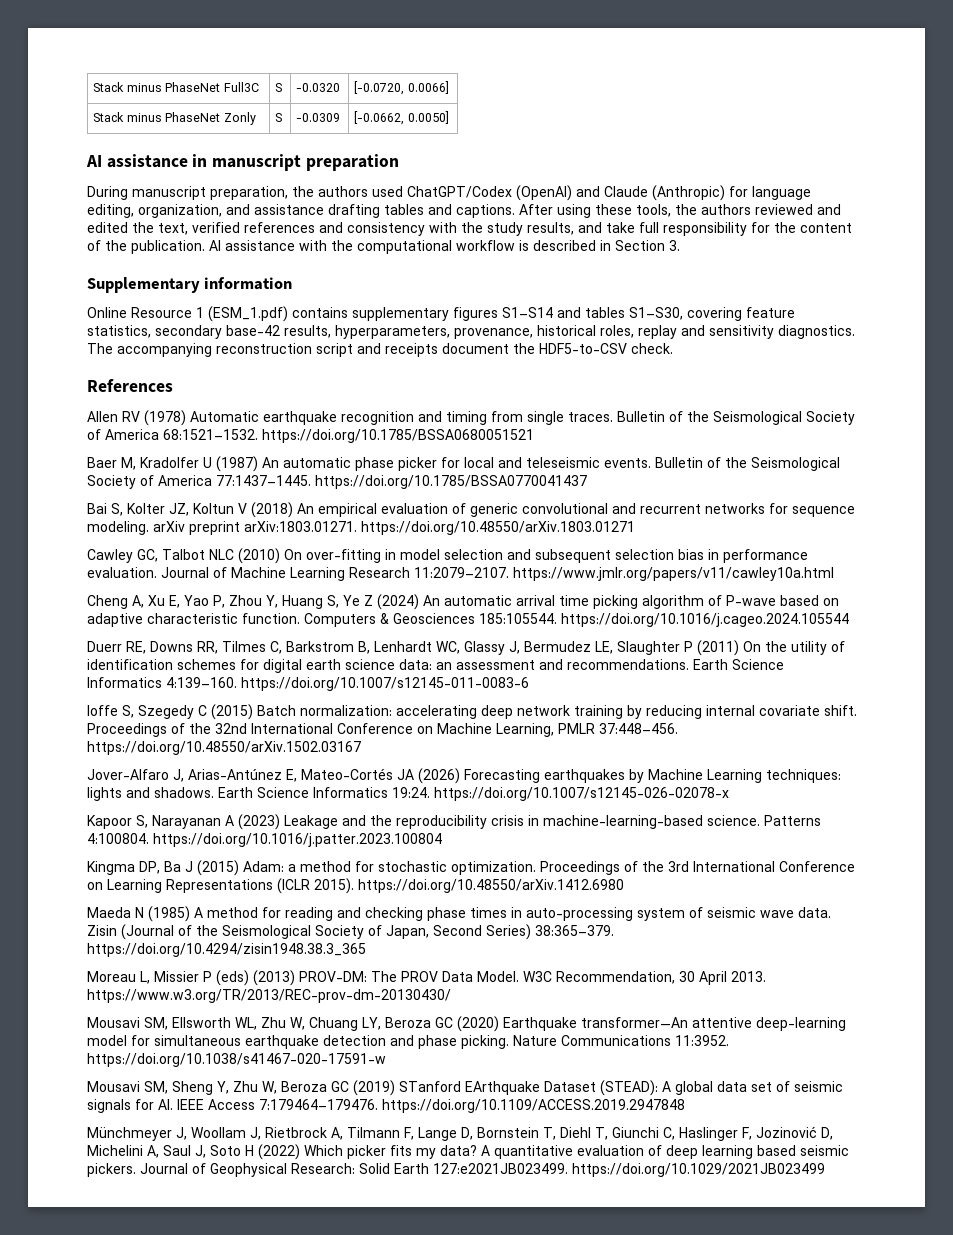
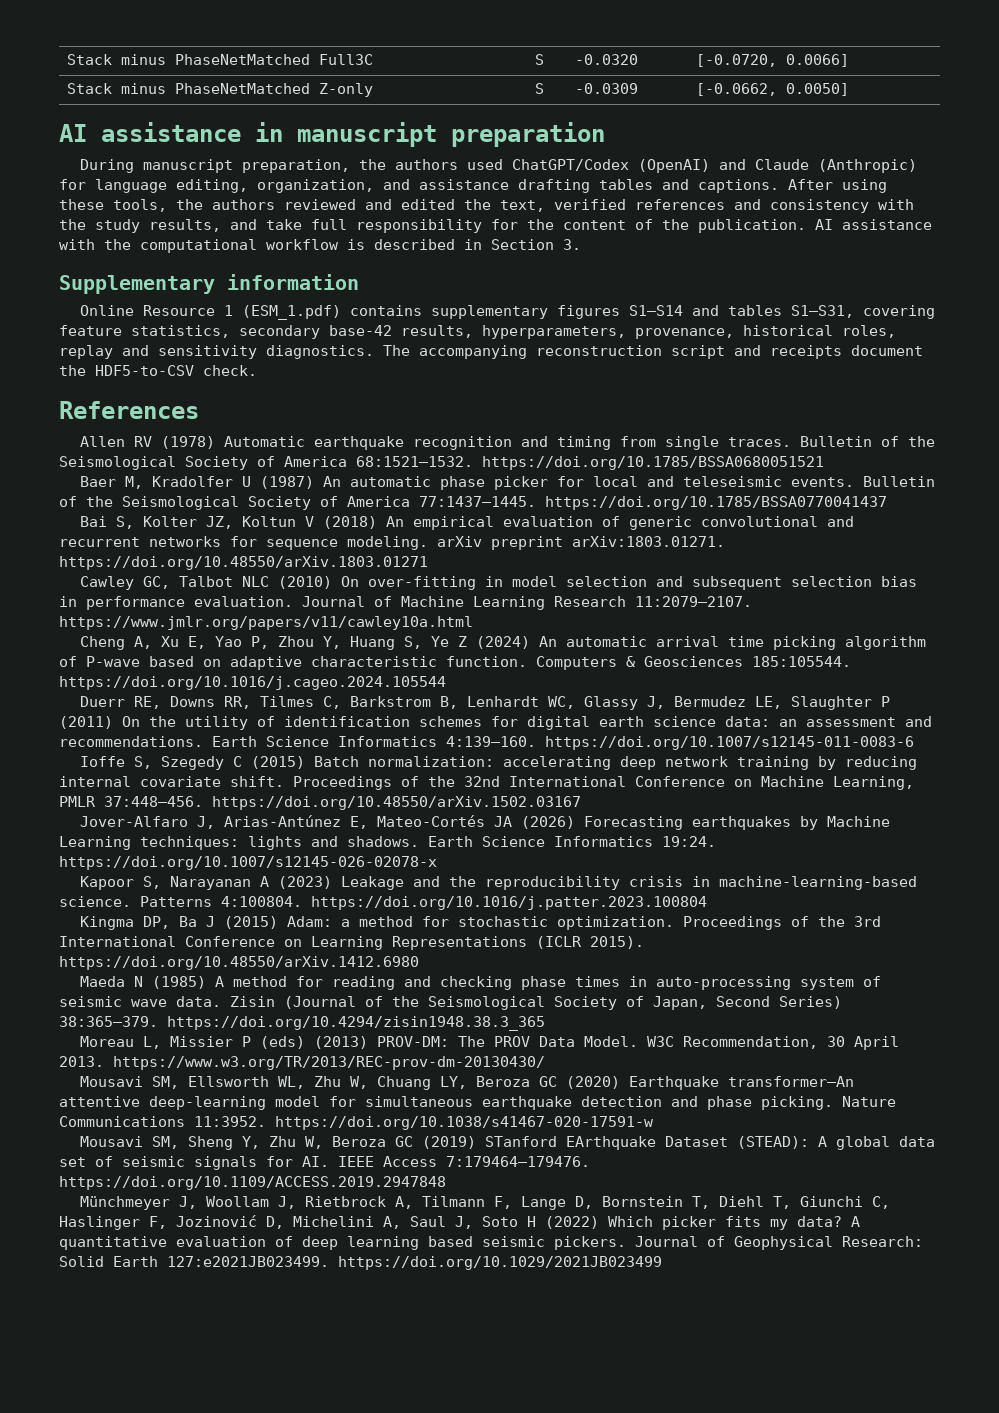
- Stack minus PhaseNet Full3C | S | -0.0320 | [-0.0720, 0.0066]
+ Stack minus PhaseNetMatched Full3C | S | -0.0320 | [-0.0720, 0.0066]
- Stack minus PhaseNet Zonly | S | -0.0309 | [-0.0662, 0.0050]
+ Stack minus PhaseNetMatched Z-only | S | -0.0309 | [-0.0662, 0.0050]
- Online Resource 1 (ESM_1.pdf) contains supplementary figures S1–S14 and tables S1–S30, covering feature statistics, secondary base-42 results, hyperparameters, provenance, historical roles, replay and sensitivity diagnostics.
+ Online Resource 1 (ESM_1.pdf) contains supplementary figures S1–S14 and tables S1–S31, covering feature statistics, secondary base-42 results, hyperparameters, provenance, historical roles, replay and sensitivity diagnostics.

